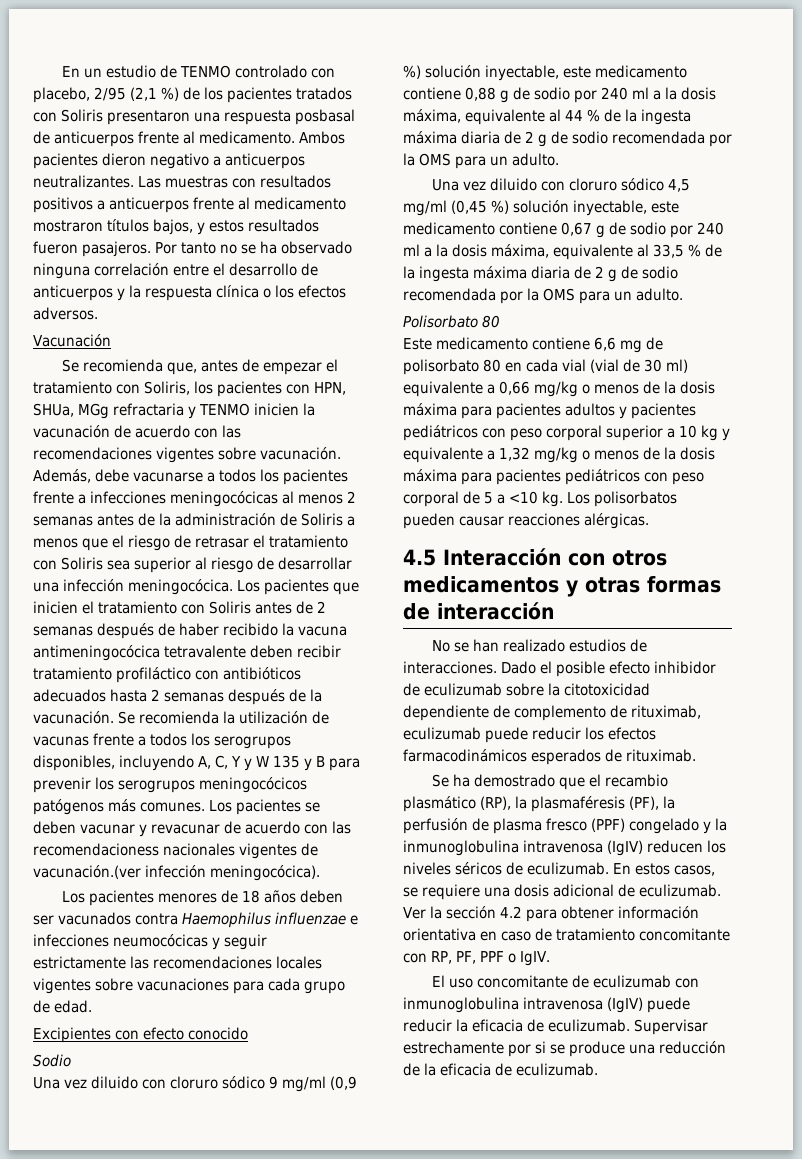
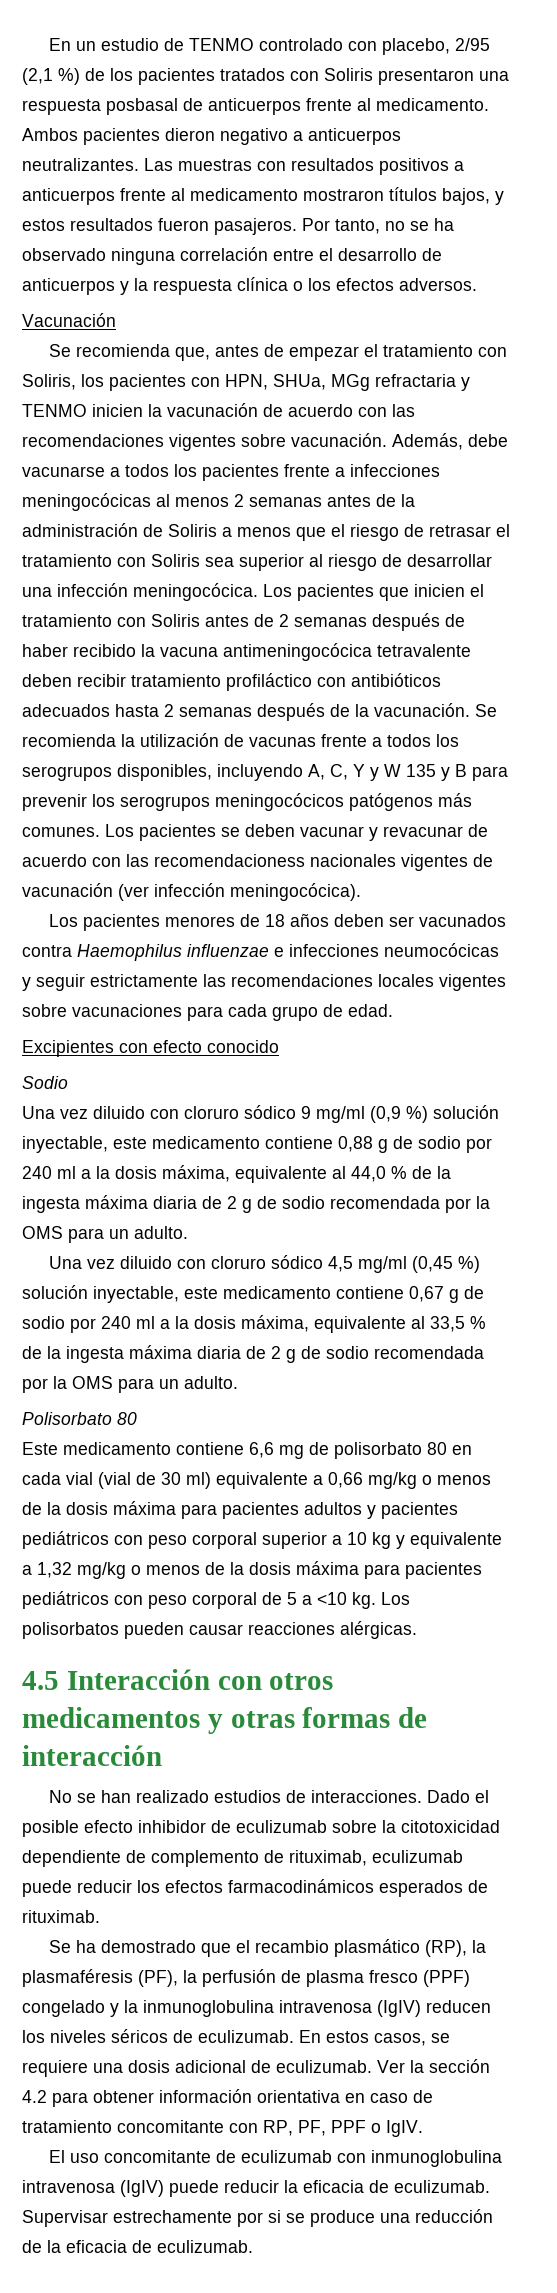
- Por tanto no se ha observado ninguna correlación entre el desarrollo de anticuerpos y la respuesta clínica o los efectos adversos.
+ Por tanto, no se ha observado ninguna correlación entre el desarrollo de anticuerpos y la respuesta clínica o los efectos adversos.
- Los pacientes se deben vacunar y revacunar de acuerdo con las recomendacioness nacionales vigentes de vacunación.(ver infección meningocócica).
+ Los pacientes se deben vacunar y revacunar de acuerdo con las recomendacioness nacionales vigentes de vacunación (ver infección meningocócica).
- Una vez diluido con cloruro sódico 9 mg/ml (0,9 %) solución inyectable, este medicamento contiene 0,88 g de sodio por 240 ml a la dosis máxima, equivalente al 44 % de la ingesta máxima diaria de 2 g de sodio recomendada por la OMS para un adulto.
+ Una vez diluido con cloruro sódico 9 mg/ml (0,9 %) solución inyectable, este medicamento contiene 0,88 g de sodio por 240 ml a la dosis máxima, equivalente al 44,0 % de la ingesta máxima diaria de 2 g de sodio recomendada por la OMS para un adulto.

